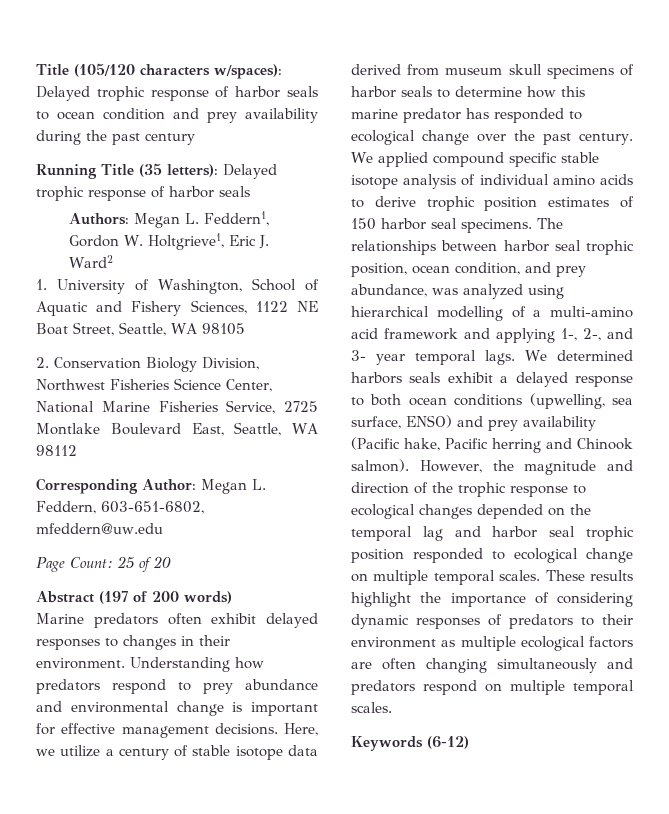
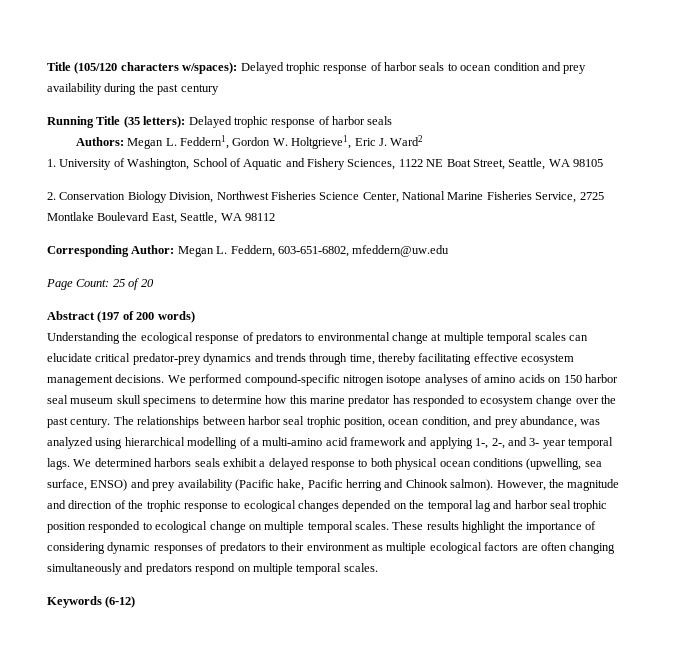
- Marine predators often exhibit delayed responses to changes in their environment. Understanding how predators respond to prey abundance and environmental change is important for effective management decisions. Here, we utilize a century of stable isotope data derived from museum skull specimens of harbor seals to determine how this marine predator has responded to ecological change over the past century.
+ Understanding the ecological response of predators to environmental change at multiple temporal scales can elucidate critical predator-prey dynamics and trends through time, thereby facilitating effective ecosystem management decisions. We performed compound-specific nitrogen isotope analyses of amino acids on 150 harbor seal museum skull specimens to determine how this marine predator has responded to ecosystem change over the past century.
- We applied compound specific stable isotope analysis of individual amino acids to derive trophic position estimates of 150 harbor seal specimens.
- We determined harbors seals exhibit a delayed response to both ocean conditions (upwelling, sea surface, ENSO) and prey availability (Pacific hake, Pacific herring and Chinook salmon).
+ We determined harbors seals exhibit a delayed response to both physical ocean conditions (upwelling, sea surface, ENSO) and prey availability (Pacific hake, Pacific herring and Chinook salmon).

